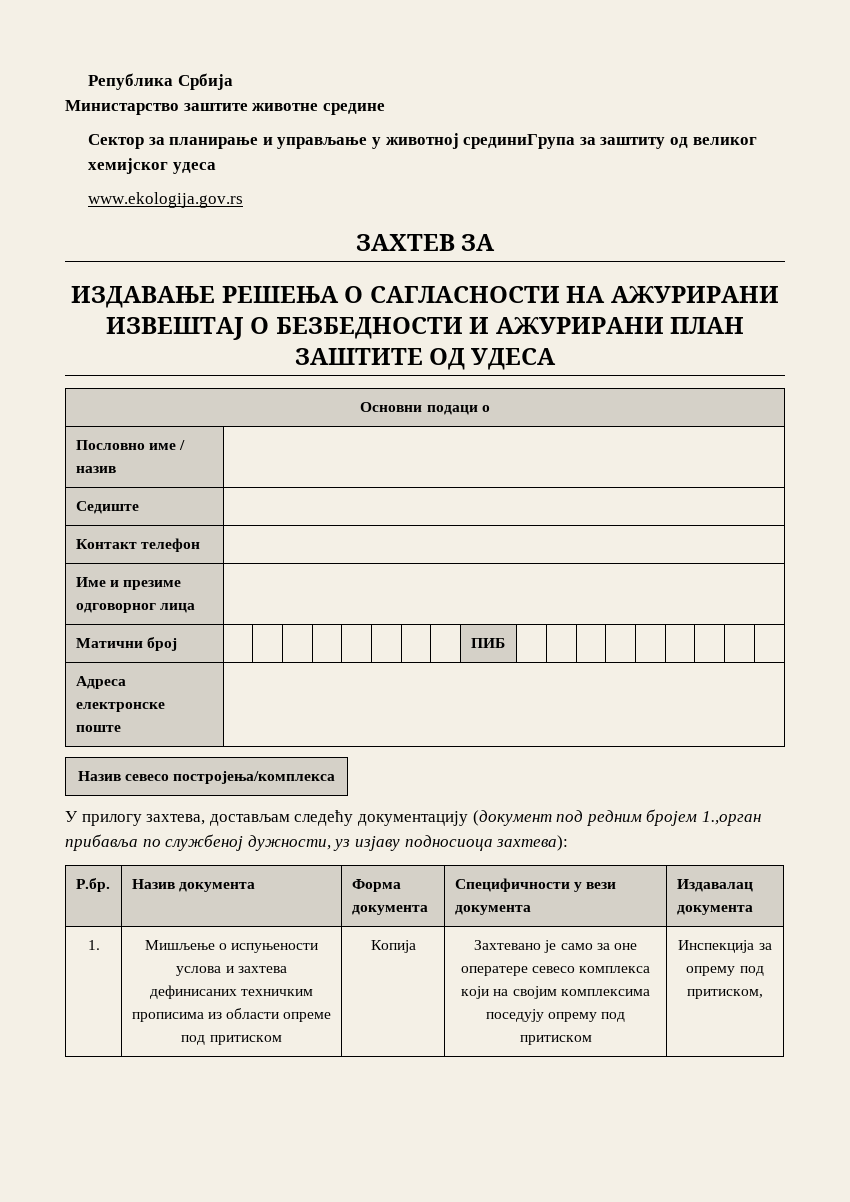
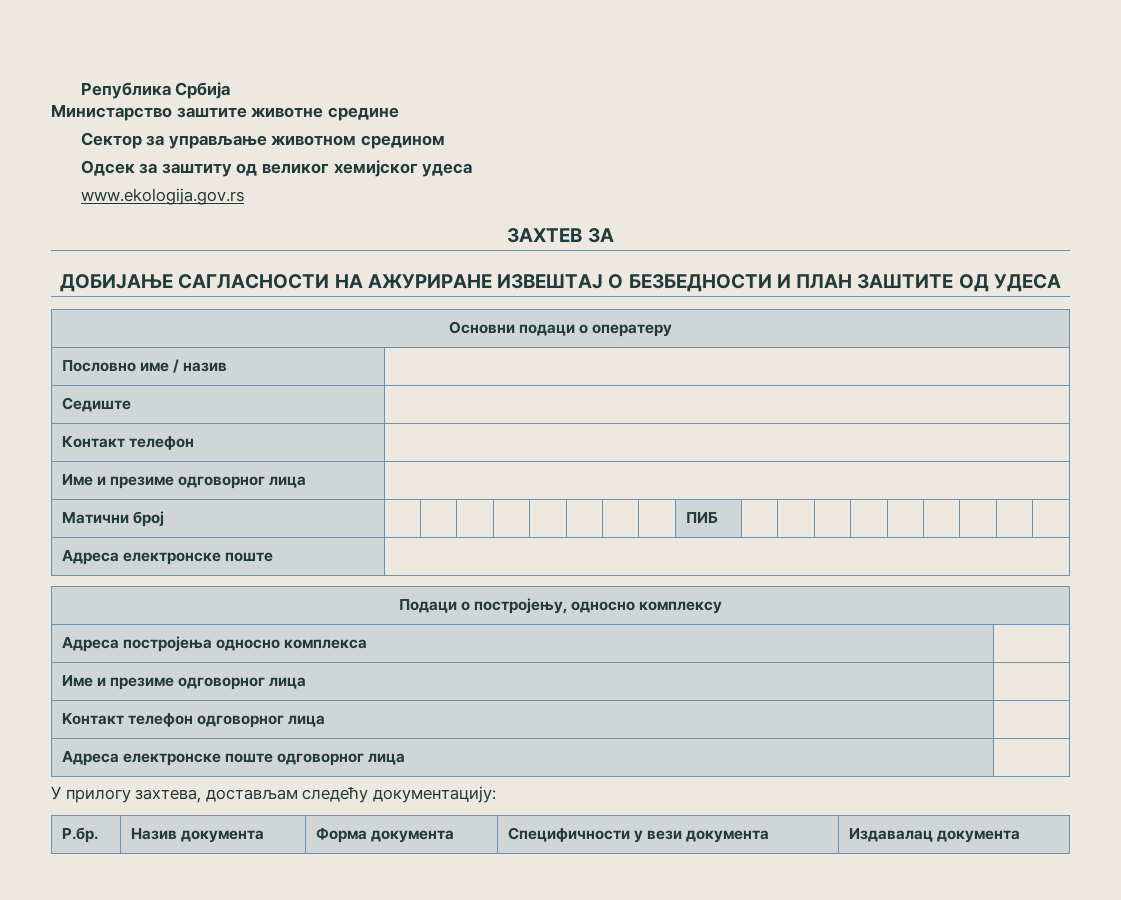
- Сектор за планирање и управљање у животној срединиГрупа за заштиту од великог хемијског удеса
+ Сектор за управљање животном средином
+ Одсек за заштиту од великог хемијског удеса
- ИЗДАВАЊЕ РЕШЕЊА О САГЛАСНОСТИ НА АЖУРИРАНИ ИЗВЕШТАЈ О БЕЗБЕДНОСТИ И АЖУРИРАНИ ПЛАН ЗАШТИТЕ ОД УДЕСА
+ ДОБИЈАЊЕ САГЛАСНОСТИ НА АЖУРИРАНЕ ИЗВЕШТАЈ О БЕЗБЕДНОСТИ И ПЛАН ЗАШТИТЕ ОД УДЕСА
- Основни подаци о
+ Основни подаци о оператеру
- Назив севесо постројења/комплекса
+ Подаци о постројењу, односно комплексу
+ Адреса постројења односно комплекса |
+ Име и презиме одговорног лица |
+ Kонтакт телефон одговорног лица |
+ Адреса електронске поште одговорног лица |
- У прилогу захтева, достављам следећу документацију (документ под редним бројем 1.,орган прибавља по службеној дужности, уз изјаву подносиоца захтева):
+ У прилогу захтева, достављам следећу документацију:
- 1. | Мишљење о испуњености услова и захтева дефинисаних техничким прописима из области опреме под притиском | Копија | Захтевано је само за оне оператере севесо комплекса који на својим комплексима поседују опрему под притиском | Инспекција за опрему под притиском,

